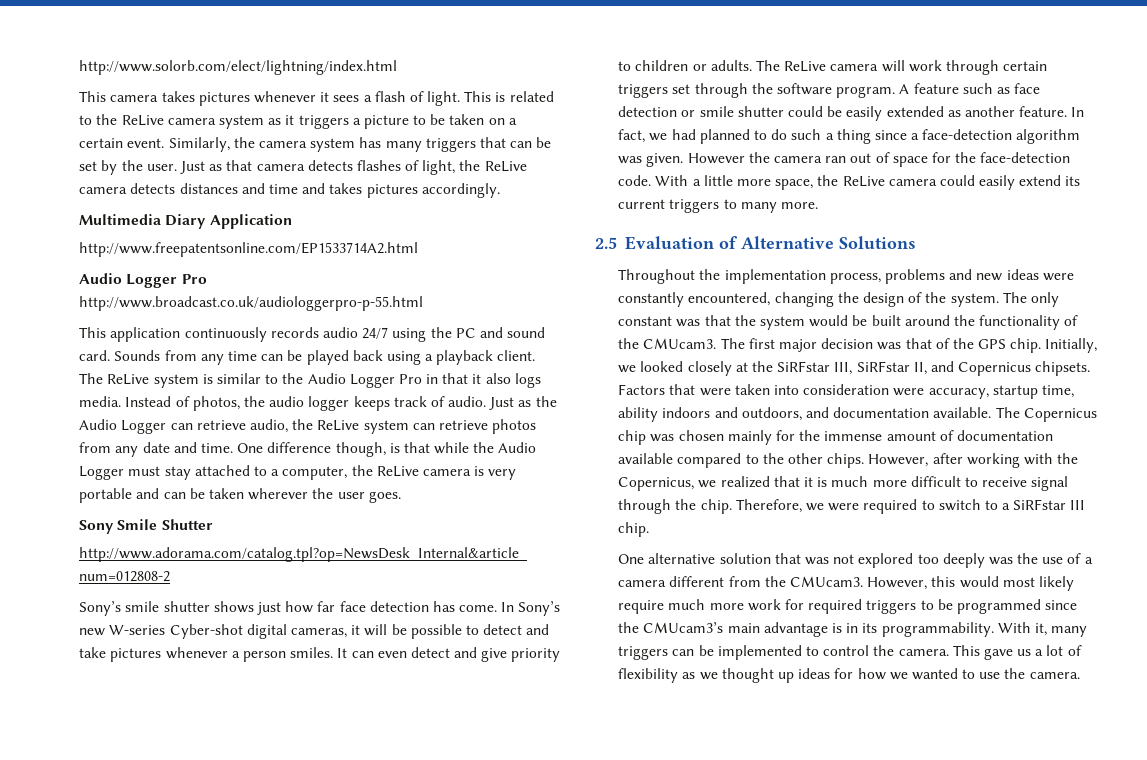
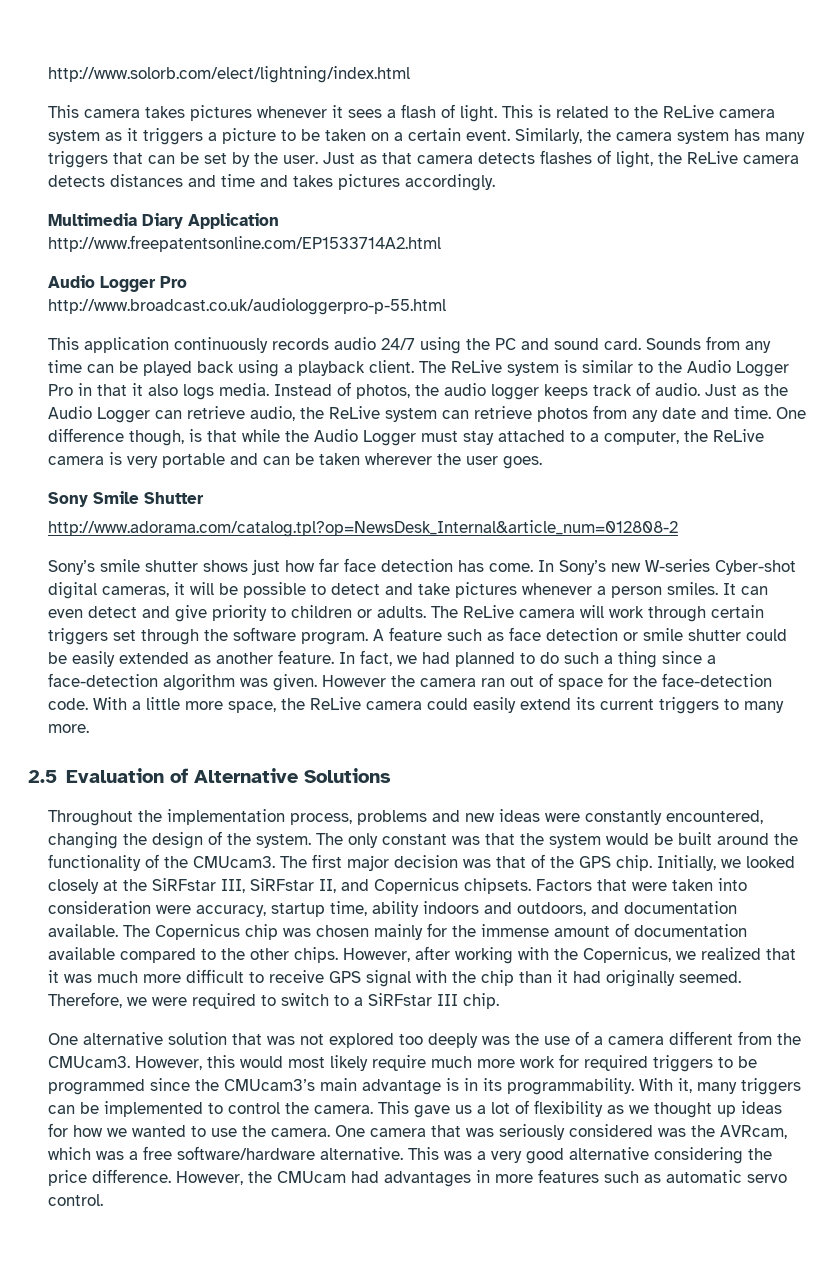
- However, after working with the Copernicus, we realized that it is much more difficult to receive signal through the chip.
+ However, after working with the Copernicus, we realized that it was much more difficult to receive GPS signal with the chip than it had originally seemed.
+ One camera that was seriously considered was the AVRcam, which was a free software/hardware alternative. This was a very good alternative considering the price difference. However, the CMUcam had advantages in more features such as automatic servo control.

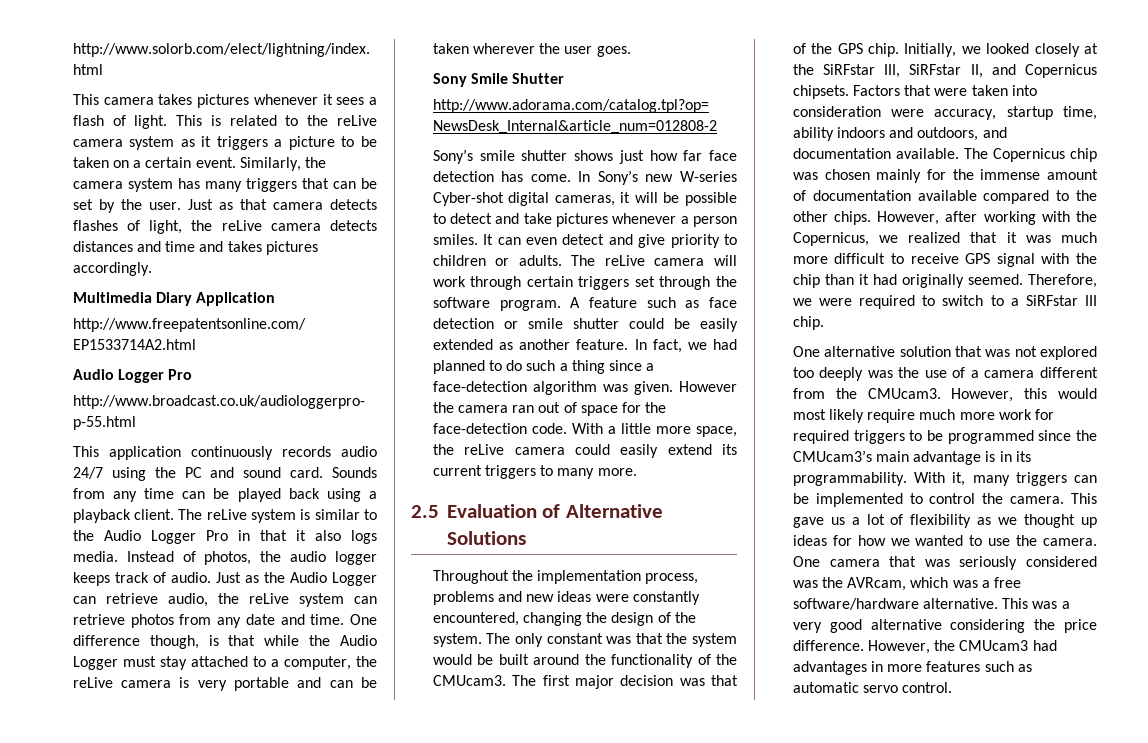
- This is related to the ReLive camera system as it triggers a picture to be taken on a certain event.
+ This is related to the reLive camera system as it triggers a picture to be taken on a certain event.
- Just as that camera detects flashes of light, the ReLive camera detects distances and time and takes pictures accordingly.
+ Just as that camera detects flashes of light, the reLive camera detects distances and time and takes pictures accordingly.
- The ReLive system is similar to the Audio Logger Pro in that it also logs media.
+ The reLive system is similar to the Audio Logger Pro in that it also logs media.
- Just as the Audio Logger can retrieve audio, the ReLive system can retrieve photos from any date and time.
+ Just as the Audio Logger can retrieve audio, the reLive system can retrieve photos from any date and time.
- One difference though, is that while the Audio Logger must stay attached to a computer, the ReLive camera is very portable and can be taken wherever the user goes.
+ One difference though, is that while the Audio Logger must stay attached to a computer, the reLive camera is very portable and can be taken wherever the user goes.
- The ReLive camera will work through certain triggers set through the software program.
+ The reLive camera will work through certain triggers set through the software program.
- With a little more space, the ReLive camera could easily extend its current triggers to many more.
+ With a little more space, the reLive camera could easily extend its current triggers to many more.
- However, the CMUcam had advantages in more features such as automatic servo control.
+ However, the CMUcam3 had advantages in more features such as automatic servo control.

